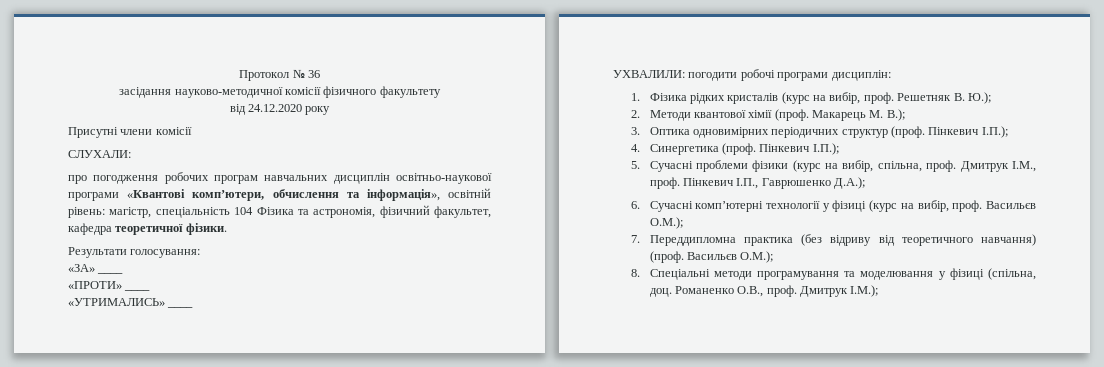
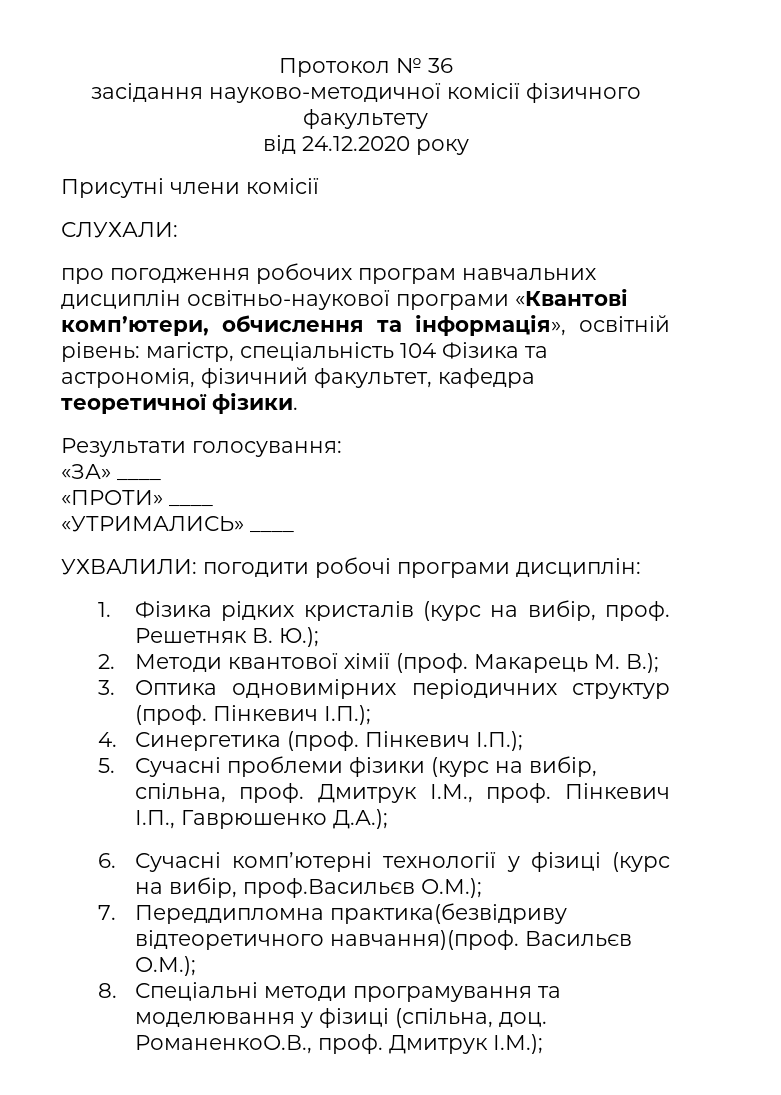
- 6. Сучасні комп’ютерні технології у фізиці (курс на вибір, проф. Васильєв О.М.);
+ 6. Сучасні комп’ютерні технології у фізиці (курс на вибір, проф.Васильєв О.М.);
- 7. Переддипломна практика (без відриву від теоретичного навчання) (проф.
+ 7. Переддипломна практика(безвідриву відтеоретичного навчання)(проф.
- Романенко О.В., проф.
+ РоманенкоО.В., проф.

